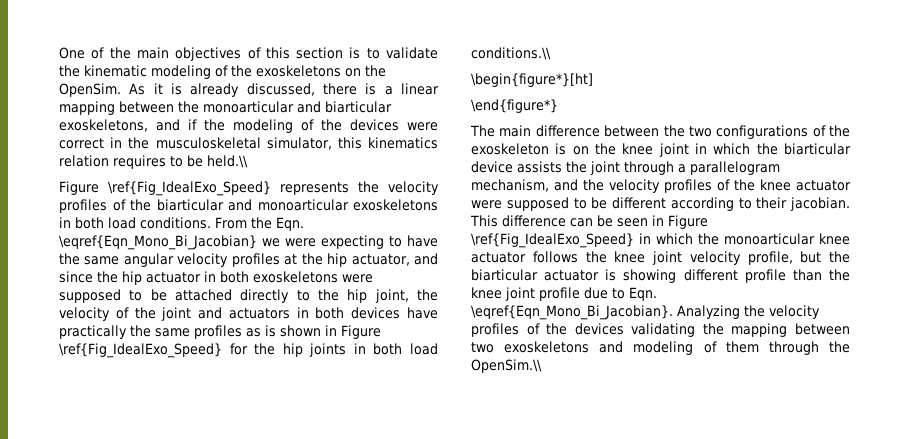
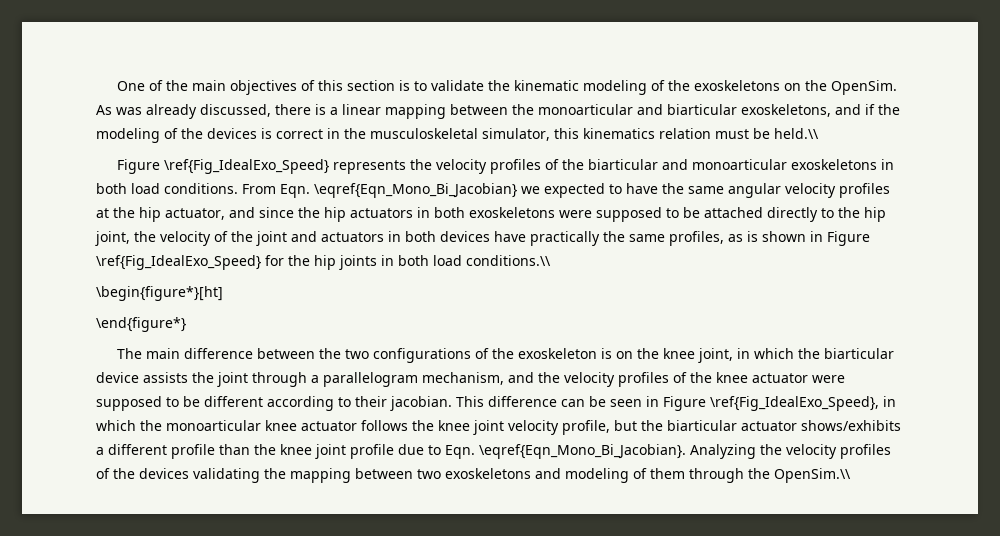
- As it is already discussed, there is a linear mapping between the monoarticular and biarticular exoskeletons, and if the modeling of the devices were correct in the musculoskeletal simulator, this kinematics relation requires to be held.\\
+ As was already discussed, there is a linear mapping between the monoarticular and biarticular exoskeletons, and if the modeling of the devices is correct in the musculoskeletal simulator, this kinematics relation must be held.\\
- From the Eqn. \eqref{Eqn_Mono_Bi_Jacobian} we were expecting to have the same angular velocity profiles at the hip actuator, and since the hip actuator in both exoskeletons were supposed to be attached directly to the hip joint, the velocity of the joint and actuators in both devices have practically the same profiles as is shown in Figure \ref{Fig_IdealExo_Speed} for the hip joints in both load conditions.\\
+ From Eqn. \eqref{Eqn_Mono_Bi_Jacobian} we expected to have the same angular velocity profiles at the hip actuator, and since the hip actuators in both exoskeletons were supposed to be attached directly to the hip joint, the velocity of the joint and actuators in both devices have practically the same profiles, as is shown in Figure \ref{Fig_IdealExo_Speed} for the hip joints in both load conditions.\\
- The main difference between the two configurations of the exoskeleton is on the knee joint in which the biarticular device assists the joint through a parallelogram mechanism, and the velocity profiles of the knee actuator were supposed to be different according to their jacobian.
+ The main difference between the two configurations of the exoskeleton is on the knee joint, in which the biarticular device assists the joint through a parallelogram mechanism, and the velocity profiles of the knee actuator were supposed to be different according to their jacobian.
- This difference can be seen in Figure \ref{Fig_IdealExo_Speed} in which the monoarticular knee actuator follows the knee joint velocity profile, but the biarticular actuator is showing different profile than the knee joint profile due to Eqn. \eqref{Eqn_Mono_Bi_Jacobian}.
+ This difference can be seen in Figure \ref{Fig_IdealExo_Speed}, in which the monoarticular knee actuator follows the knee joint velocity profile, but the biarticular actuator shows/exhibits a different profile than the knee joint profile due to Eqn. \eqref{Eqn_Mono_Bi_Jacobian}.

